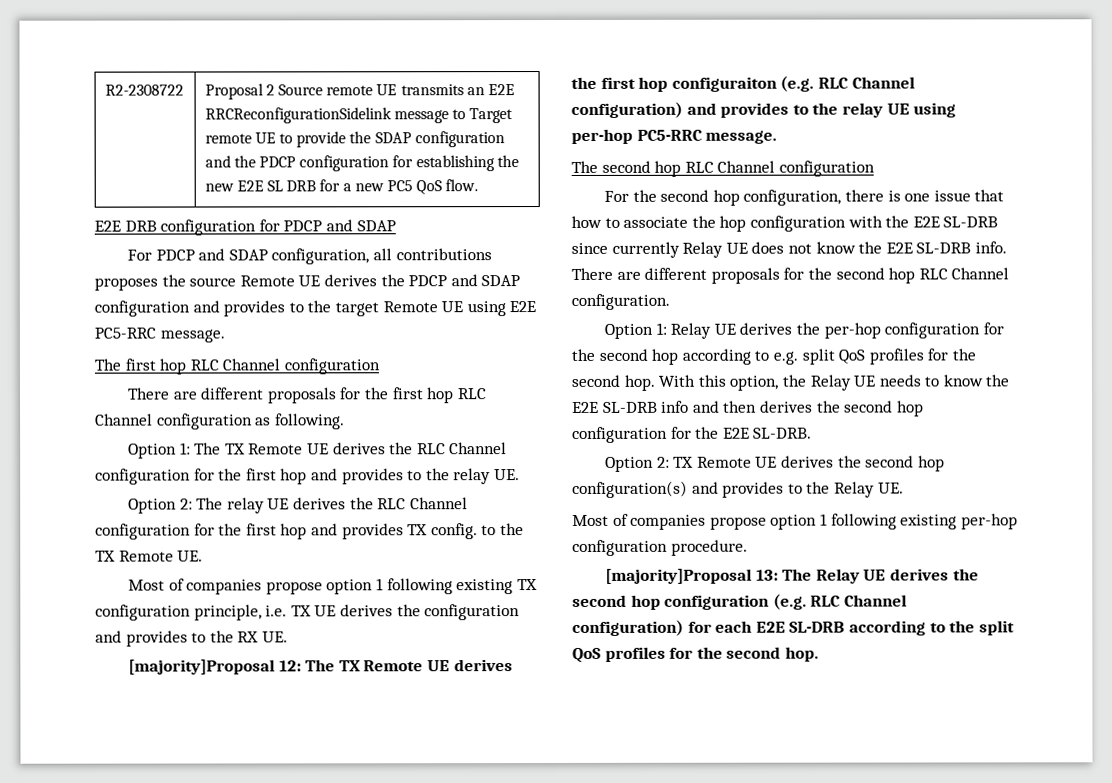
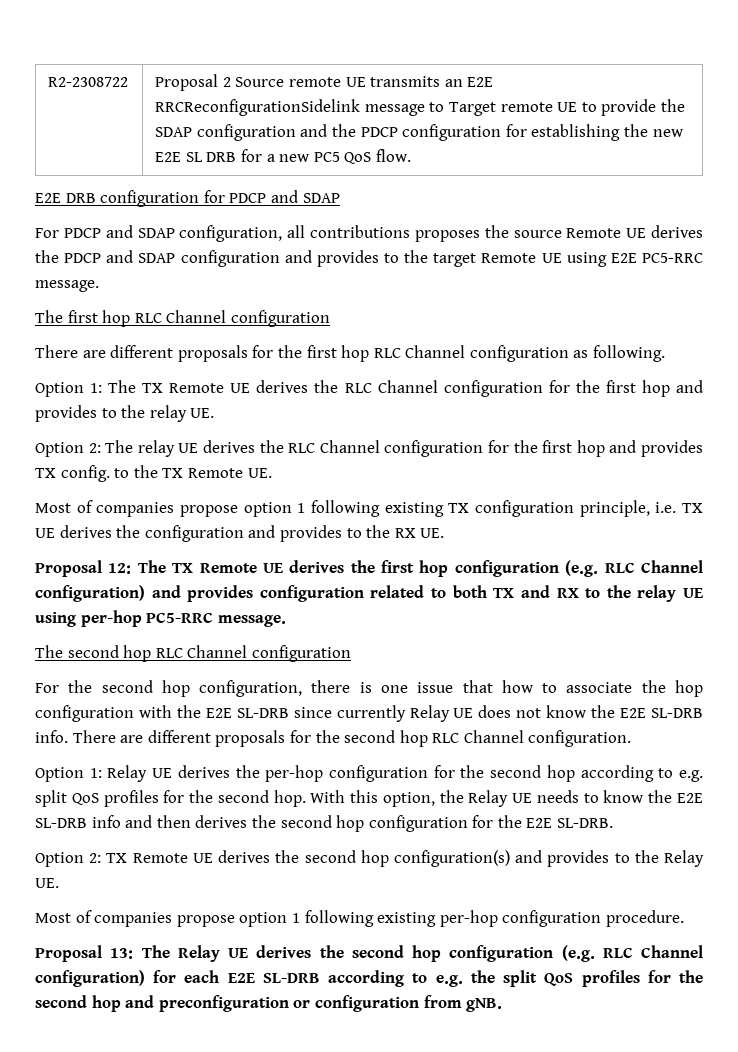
- [majority]Proposal 12: The TX Remote UE derives the first hop configuraiton (e.g. RLC Channel configuration) and provides to the relay UE using per-hop PC5-RRC message.
+ Proposal 12: The TX Remote UE derives the first hop configuration (e.g. RLC Channel configuration) and provides configuration related to both TX and RX to the relay UE using per-hop PC5-RRC message.
- [majority]Proposal 13: The Relay UE derives the second hop configuration (e.g. RLC Channel configuration) for each E2E SL-DRB according to the split QoS profiles for the second hop.
+ Proposal 13: The Relay UE derives the second hop configuration (e.g. RLC Channel configuration) for each E2E SL-DRB according to e.g. the split QoS profiles for the second hop and preconfiguration or configuration from gNB.

